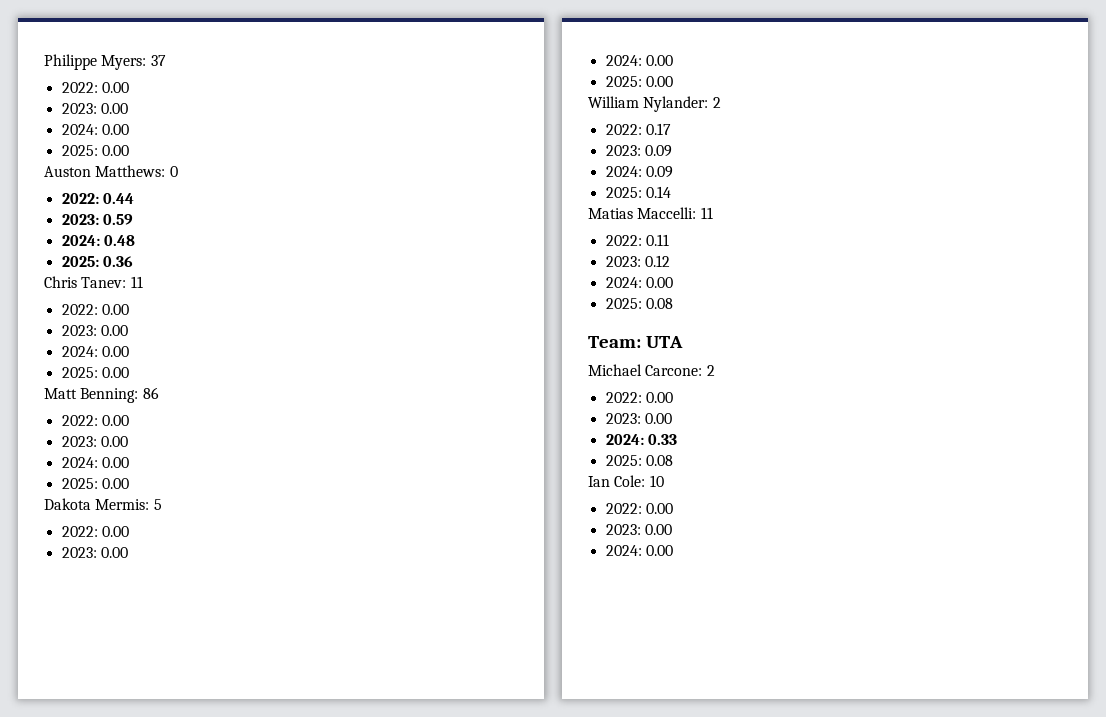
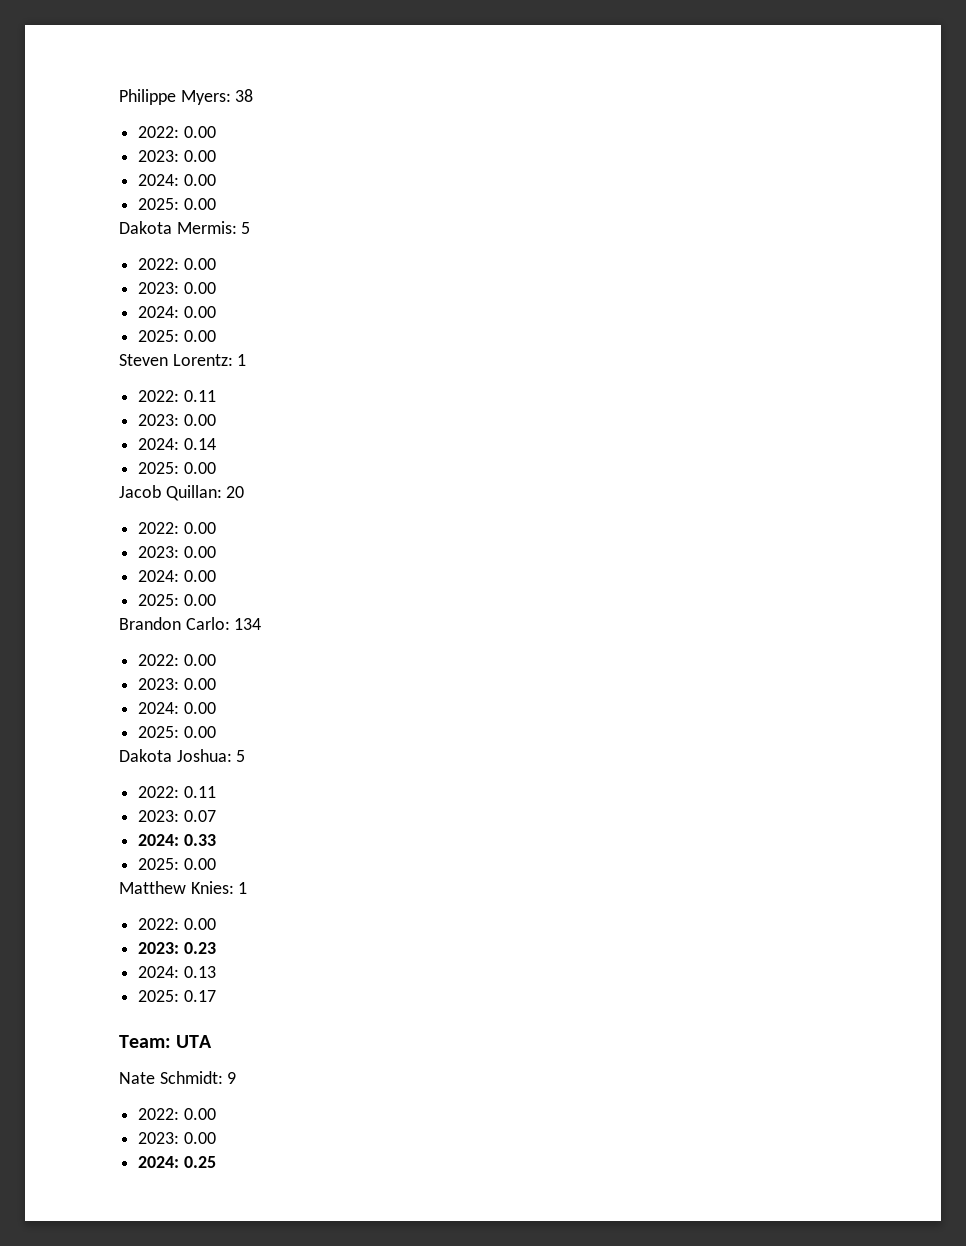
- Philippe Myers: 37
- 2022: 0.00
- 2023: 0.00
- 2024: 0.00
- 2025: 0.00
- Auston Matthews: 0
- 2022: 0.44
- 2023: 0.59
- 2024: 0.48
- 2025: 0.36
- Chris Tanev: 11
- 2022: 0.00
- 2023: 0.00
- 2024: 0.00
- 2025: 0.00
- Matt Benning: 86
+ Philippe Myers: 38
- William Nylander: 2
- 2022: 0.17
- 2023: 0.09
- 2024: 0.09
- 2025: 0.14
- Matias Maccelli: 11
+ Steven Lorentz: 1
  2022: 0.11
- 2023: 0.12
- 2024: 0.00
- 2025: 0.08
- Team: UTA
- Michael Carcone: 2
- 2022: 0.00
  2023: 0.00
- 2024: 0.33
- 2025: 0.08
- Ian Cole: 10
+ 2024: 0.14
+ 2025: 0.00
+ Jacob Quillan: 20
  2022: 0.00
  2023: 0.00
  2024: 0.00
+ 2025: 0.00
+ Brandon Carlo: 134
+ 2022: 0.00
+ 2023: 0.00
+ 2024: 0.00
+ 2025: 0.00
+ Dakota Joshua: 5
+ 2022: 0.11
+ 2023: 0.07
+ 2024: 0.33
+ 2025: 0.00
+ Matthew Knies: 1
+ 2022: 0.00
+ 2023: 0.23
+ 2024: 0.13
+ 2025: 0.17
+ Team: UTA
+ Nate Schmidt: 9
+ 2022: 0.00
+ 2023: 0.00
+ 2024: 0.25

